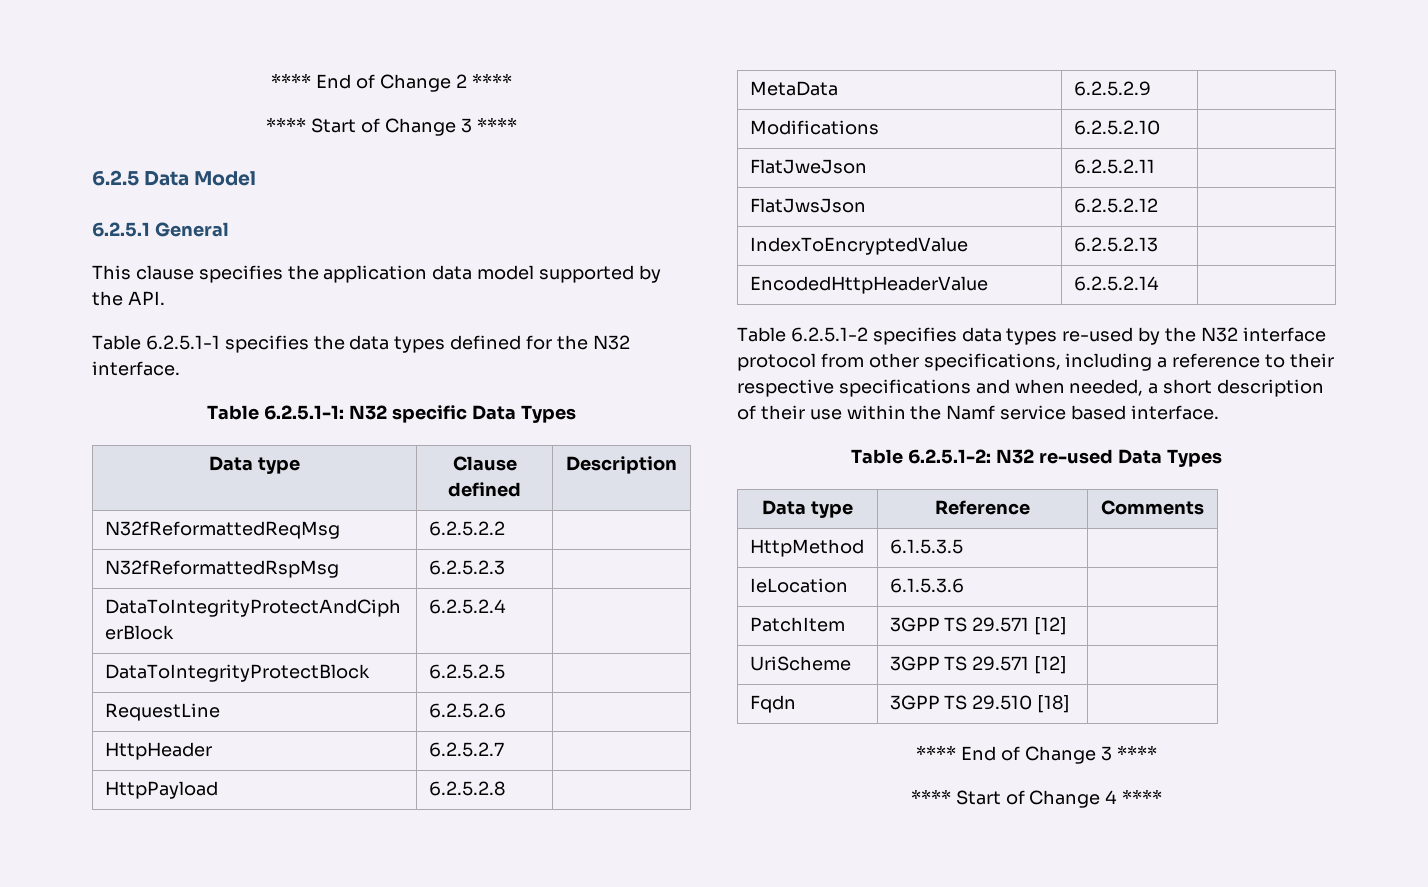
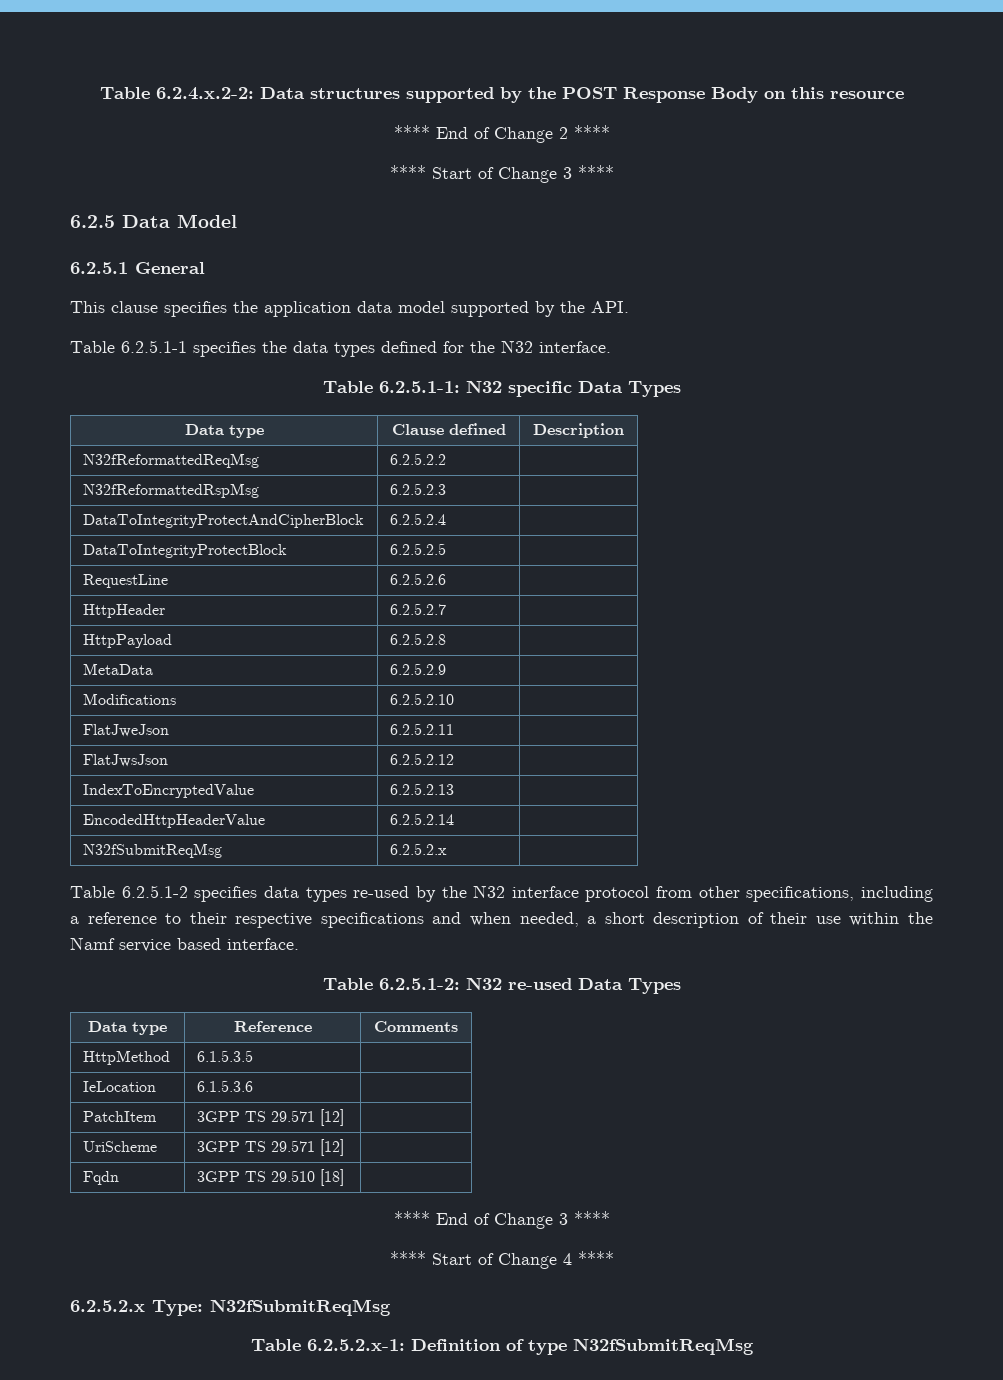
+ Table 6.2.4.x.2-2: Data structures supported by the POST Response Body on this resource
+ N32fSubmitReqMsg | 6.2.5.2.x |
+ 6.2.5.2.x Type: N32fSubmitReqMsg
+ Table 6.2.5.2.x-1: Definition of type N32fSubmitReqMsg

